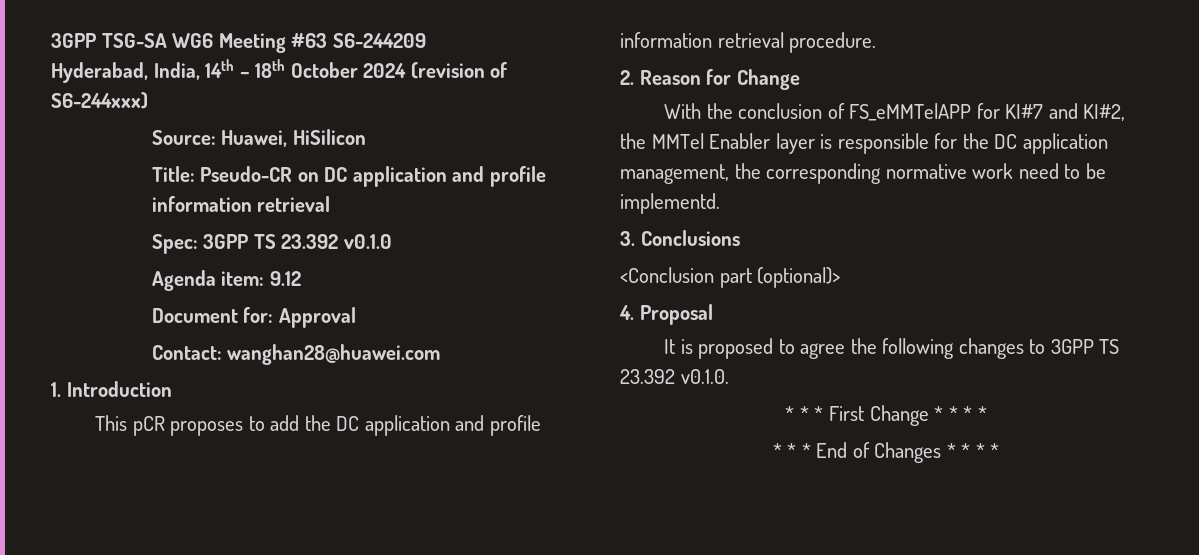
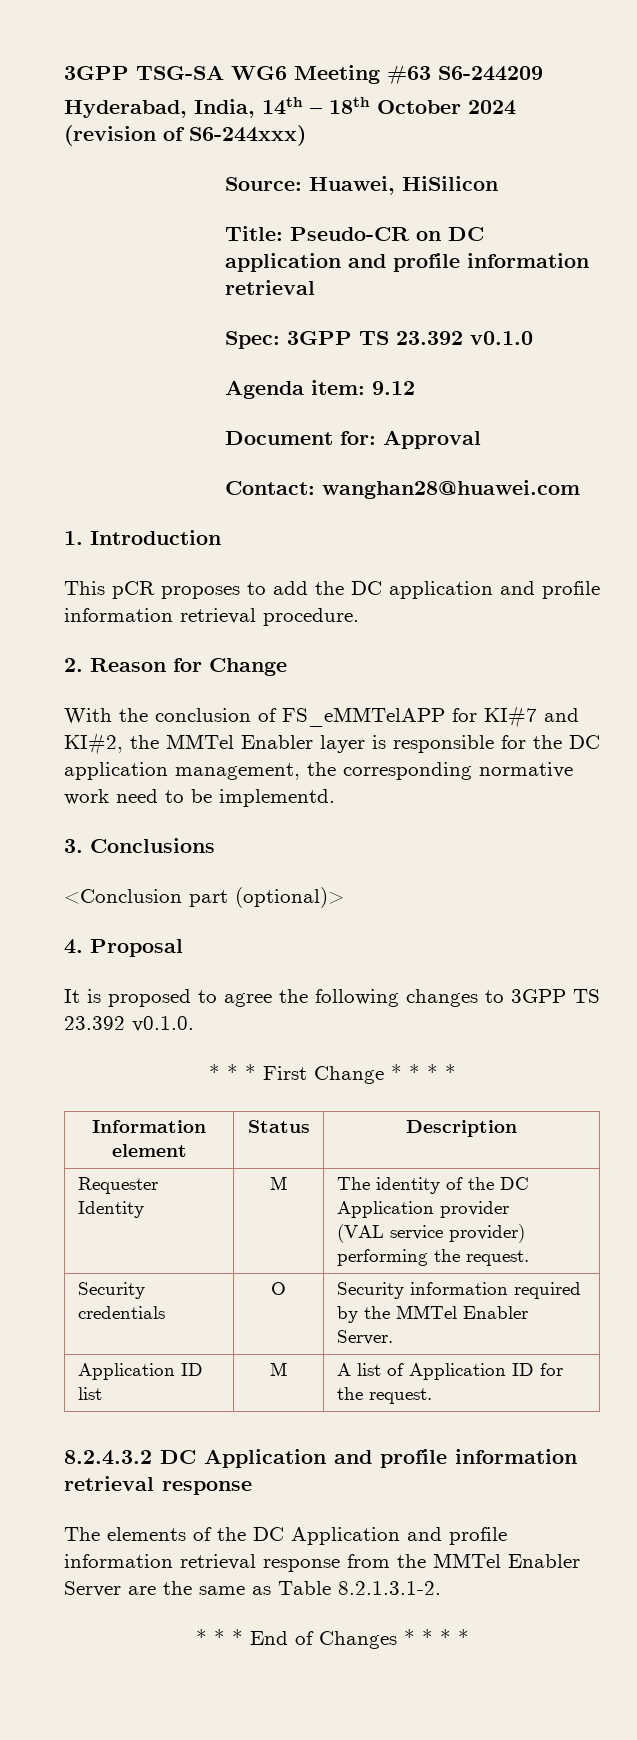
+ Information element | Status | Description
+ Requester Identity | M | The identity of the DC Application provider
+ (VAL service provider) performing the request.
+ Security credentials | O | Security information required by the MMTel Enabler Server.
+ Application ID list | M | A list of Application ID for the request.
+ 8.2.4.3.2 DC Application and profile information retrieval response
+ The elements of the DC Application and profile information retrieval response from the MMTel Enabler Server are the same as Table 8.2.1.3.1-2.

